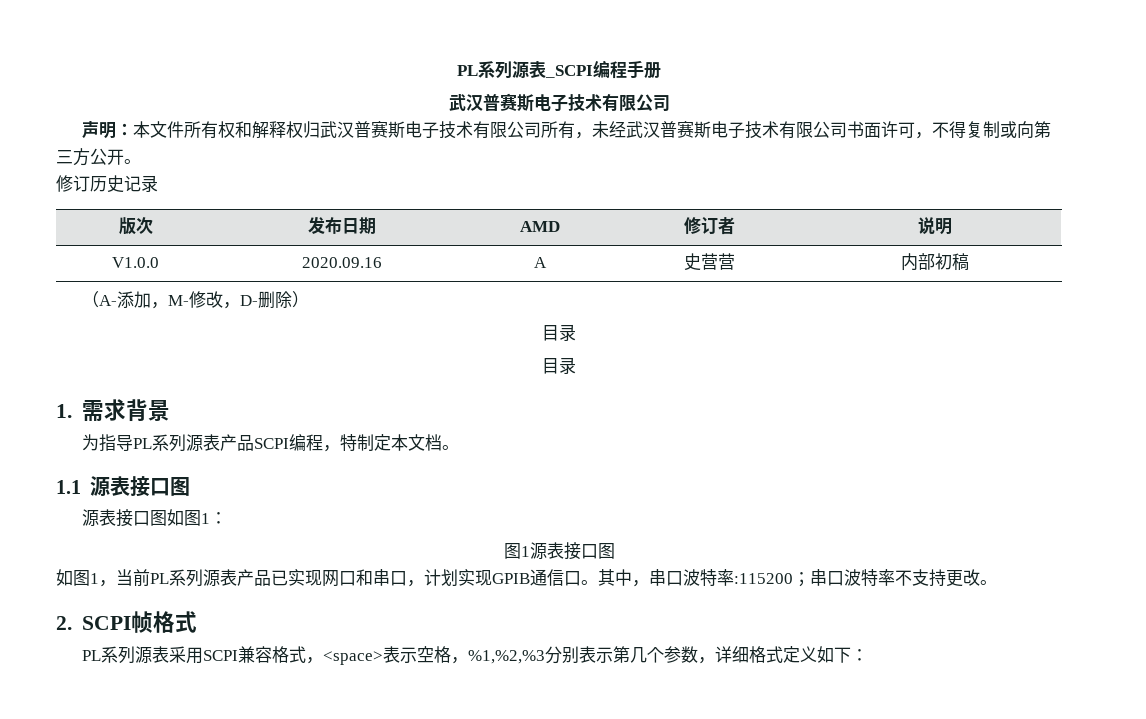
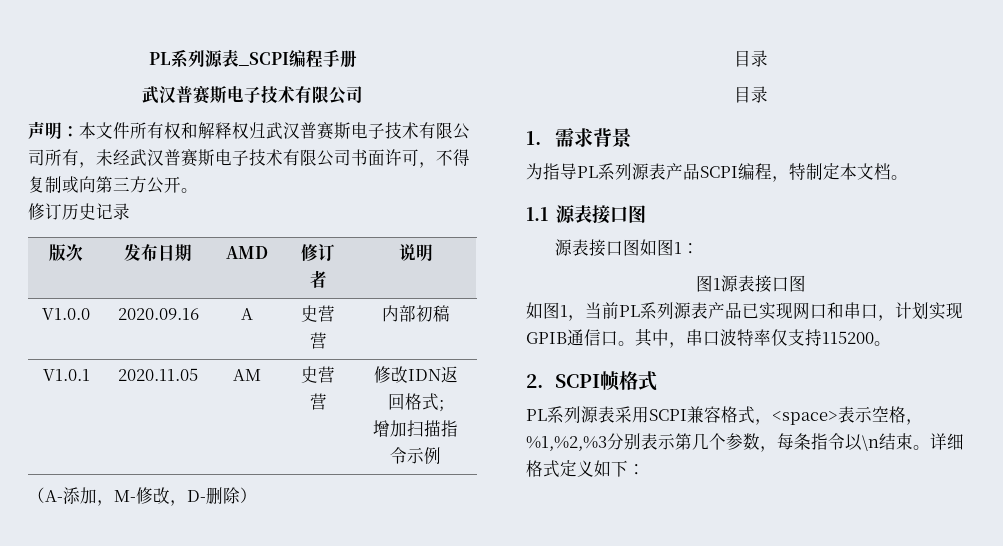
+ V1.0.1 | 2020.11.05 | AM | 史营营 | 修改IDN返回格式;
+ 增加扫描指令示例
- 其中，串口波特率:115200；串口波特率不支持更改。
+ 其中，串口波特率仅支持115200。
- PL系列源表采用SCPI兼容格式，<space>表示空格，%1,%2,%3分别表示第几个参数，详细格式定义如下：
+ PL系列源表采用SCPI兼容格式，<space>表示空格，%1,%2,%3分别表示第几个参数，每条指令以\n结束。详细格式定义如下：

